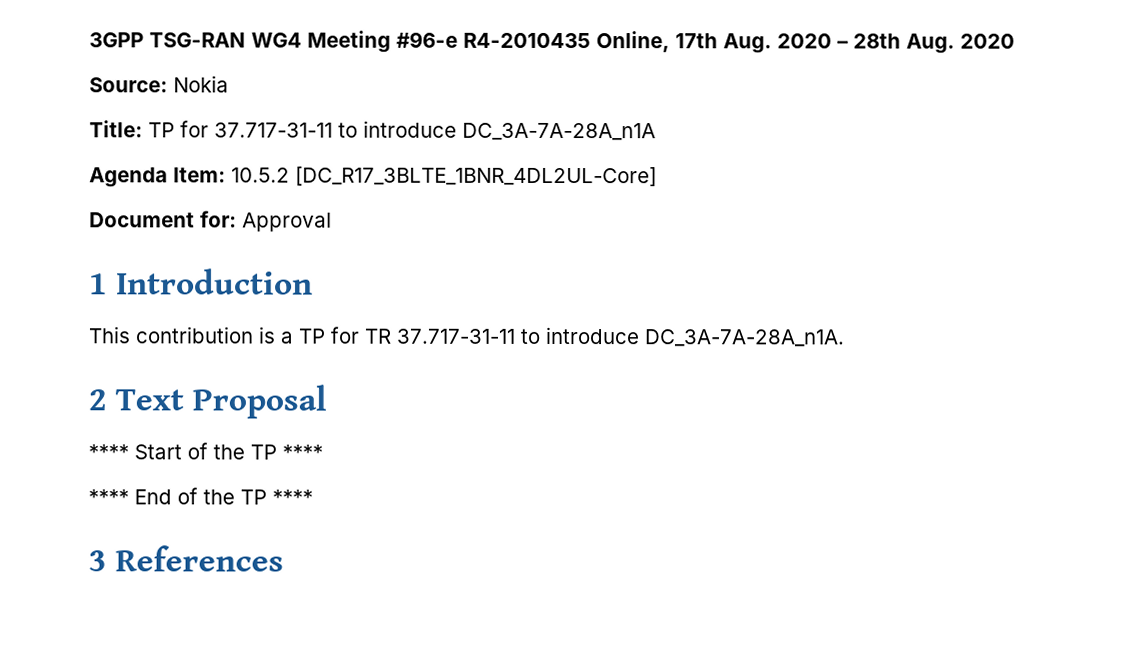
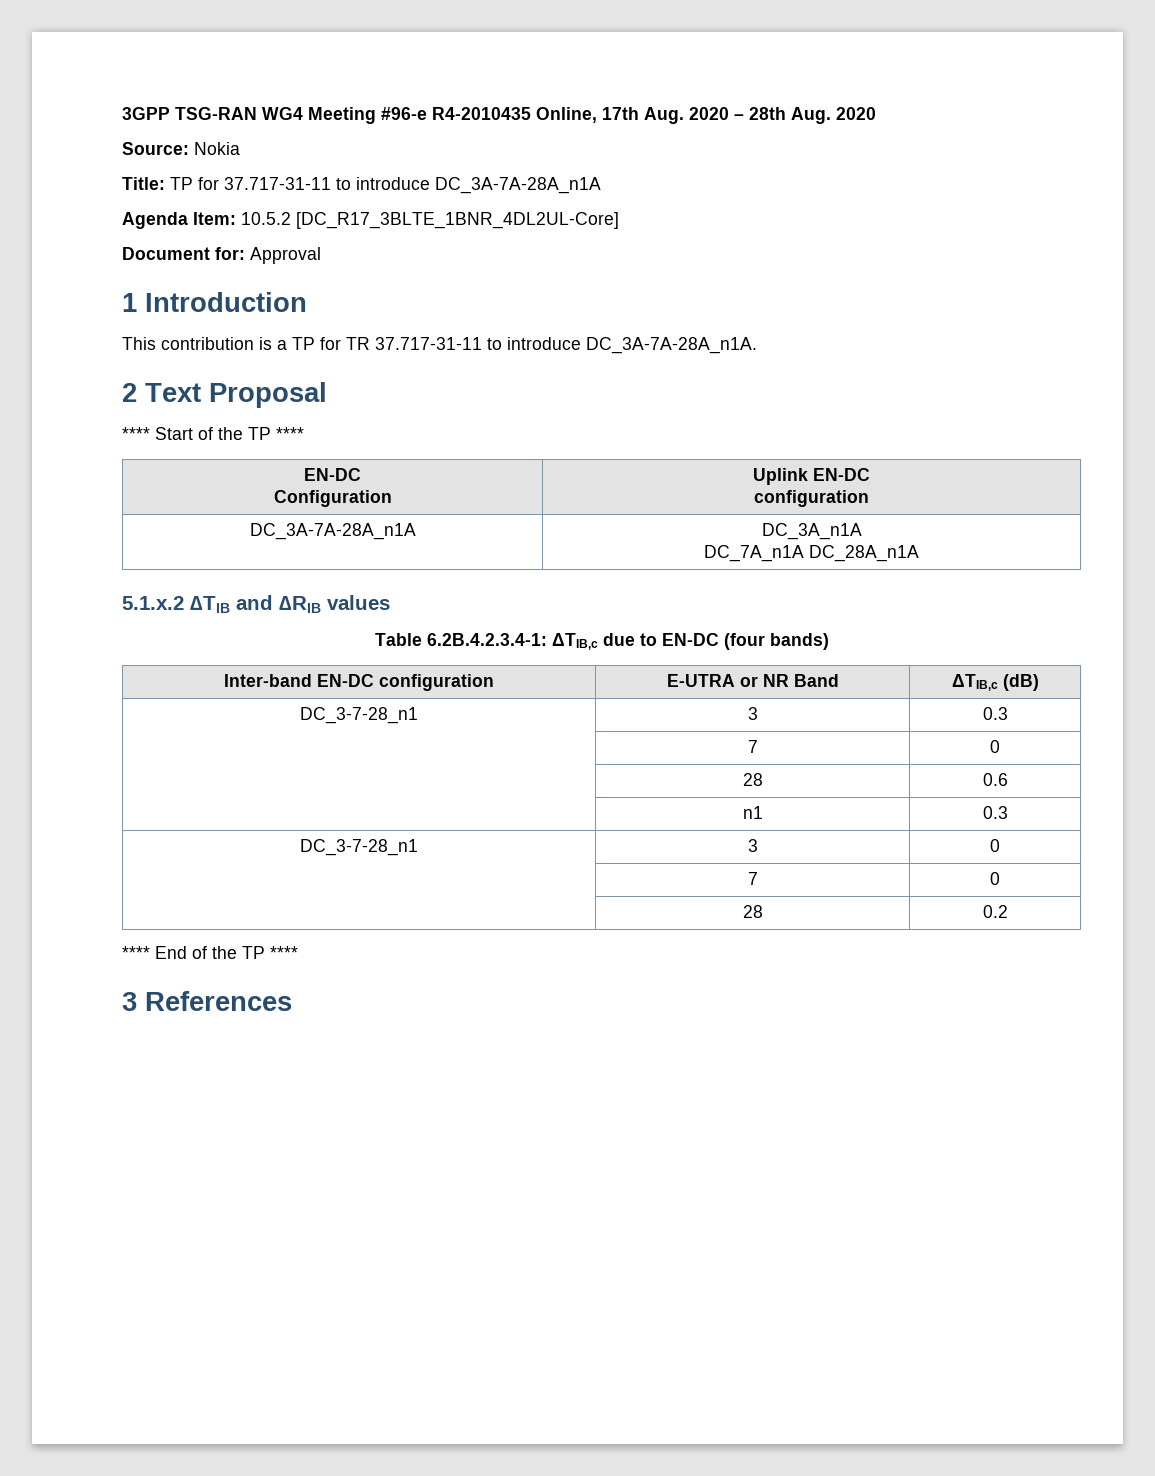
  **** Start of the TP ****
+ EN-DC
+ Configuration | Uplink EN-DC
+ configuration
+ DC_3A-7A-28A_n1A | DC_3A_n1A
+ DC_7A_n1A DC_28A_n1A
+ 5.1.x.2 ∆TIB and ∆RIB values
+ Table 6.2B.4.2.3.4-1: ΔTIB,c due to EN-DC (four bands)
+ Inter-band EN-DC configuration | E-UTRA or NR Band | ΔTIB,c (dB)
+ DC_3-7-28_n1 | 3 | 0.3
+ | 7 | 0
+ | 28 | 0.6
+ | n1 | 0.3
+ DC_3-7-28_n1 | 3 | 0
+ | 7 | 0
+ | 28 | 0.2

